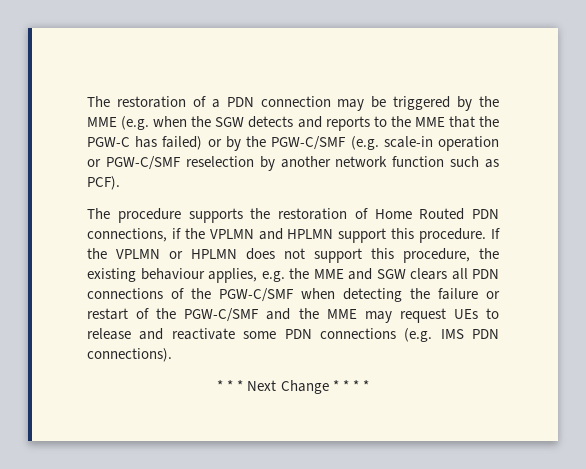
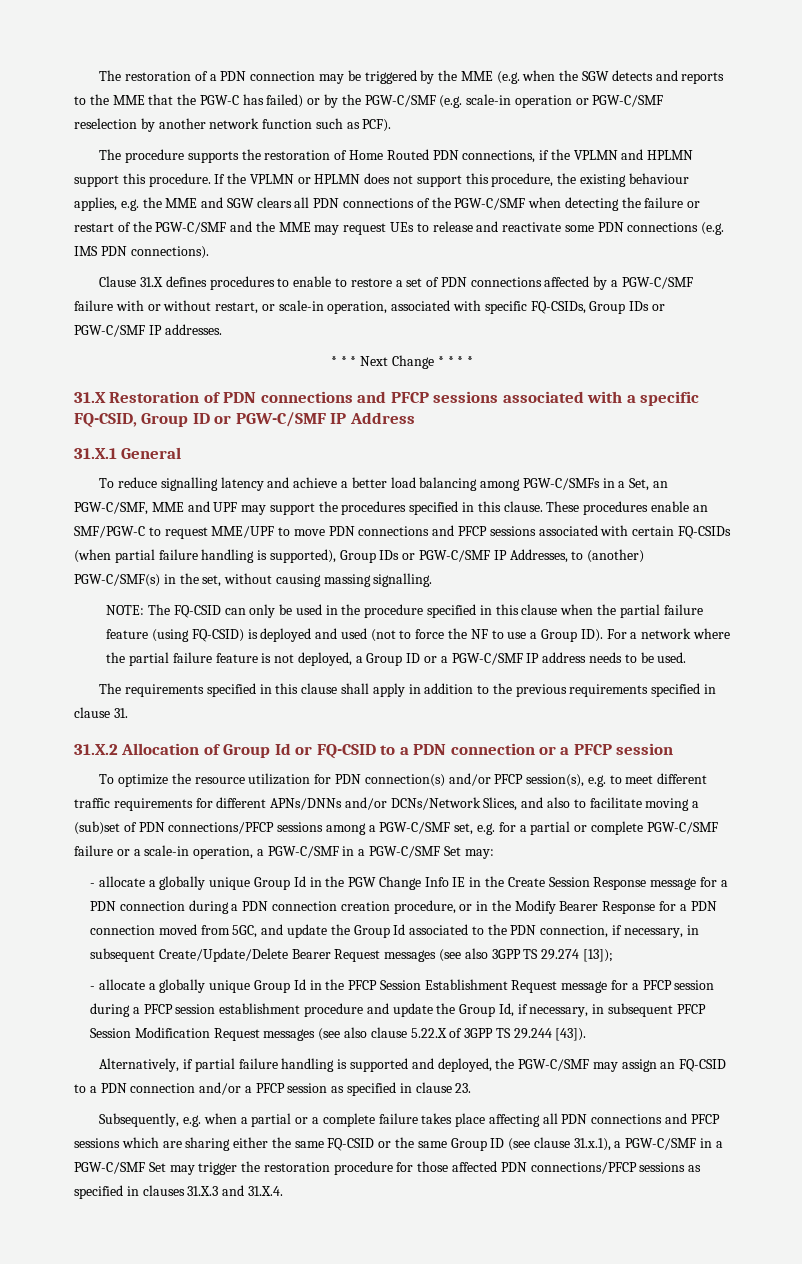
+ Clause 31.X defines procedures to enable to restore a set of PDN connections affected by a PGW-C/SMF failure with or without restart, or scale-in operation, associated with specific FQ-CSIDs, Group IDs or PGW-C/SMF IP addresses.
+ 31.X Restoration of PDN connections and PFCP sessions associated with a specific FQ-CSID, Group ID or PGW-C/SMF IP Address
+ 31.X.1 General
+ To reduce signalling latency and achieve a better load balancing among PGW-C/SMFs in a Set, an PGW-C/SMF, MME and UPF may support the procedures specified in this clause. These procedures enable an SMF/PGW-C to request MME/UPF to move PDN connections and PFCP sessions associated with certain FQ-CSIDs (when partial failure handling is supported), Group IDs or PGW-C/SMF IP Addresses, to (another) PGW-C/SMF(s) in the set, without causing massing signalling.
+ NOTE: The FQ-CSID can only be used in the procedure specified in this clause when the partial failure feature (using FQ-CSID) is deployed and used (not to force the NF to use a Group ID). For a network where the partial failure feature is not deployed, a Group ID or a PGW-C/SMF IP address needs to be used.
+ The requirements specified in this clause shall apply in addition to the previous requirements specified in clause 31.
+ 31.X.2 Allocation of Group Id or FQ-CSID to a PDN connection or a PFCP session
+ To optimize the resource utilization for PDN connection(s) and/or PFCP session(s), e.g. to meet different traffic requirements for different APNs/DNNs and/or DCNs/Network Slices, and also to facilitate moving a (sub)set of PDN connections/PFCP sessions among a PGW-C/SMF set, e.g. for a partial or complete PGW-C/SMF failure or a scale-in operation, a PGW-C/SMF in a PGW-C/SMF Set may:
+ - allocate a globally unique Group Id in the PGW Change Info IE in the Create Session Response message for a PDN connection during a PDN connection creation procedure, or in the Modify Bearer Response for a PDN connection moved from 5GC, and update the Group Id associated to the PDN connection, if necessary, in subsequent Create/Update/Delete Bearer Request messages (see also 3GPP TS 29.274 [13]);
+ - allocate a globally unique Group Id in the PFCP Session Establishment Request message for a PFCP session during a PFCP session establishment procedure and update the Group Id, if necessary, in subsequent PFCP Session Modification Request messages (see also clause 5.22.X of 3GPP TS 29.244 [43]).
+ Alternatively, if partial failure handling is supported and deployed, the PGW-C/SMF may assign an FQ-CSID to a PDN connection and/or a PFCP session as specified in clause 23.
+ Subsequently, e.g. when a partial or a complete failure takes place affecting all PDN connections and PFCP sessions which are sharing either the same FQ-CSID or the same Group ID (see clause 31.x.1), a PGW-C/SMF in a PGW-C/SMF Set may trigger the restoration procedure for those affected PDN connections/PFCP sessions as specified in clauses 31.X.3 and 31.X.4.

